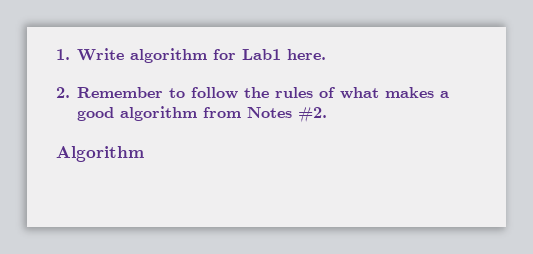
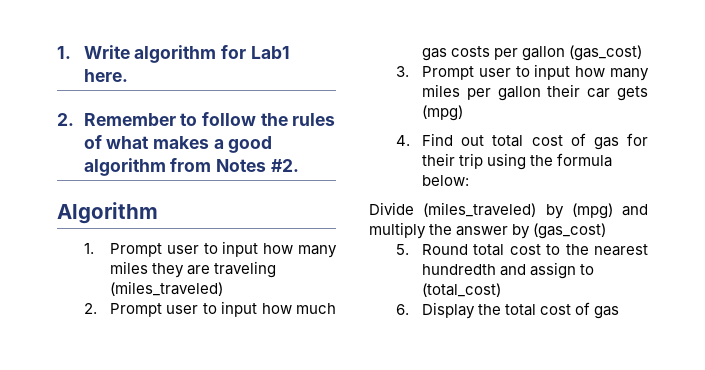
+ 1. Prompt user to input how many miles they are traveling (miles_traveled)
+ 2. Prompt user to input how much gas costs per gallon (gas_cost)
+ 3. Prompt user to input how many miles per gallon their car gets (mpg)
+ 4. Find out total cost of gas for their trip using the formula below:
+ Divide (miles_traveled) by (mpg) and multiply the answer by (gas_cost)
+ 5. Round total cost to the nearest hundredth and assign to (total_cost)
+ 6. Display the total cost of gas

